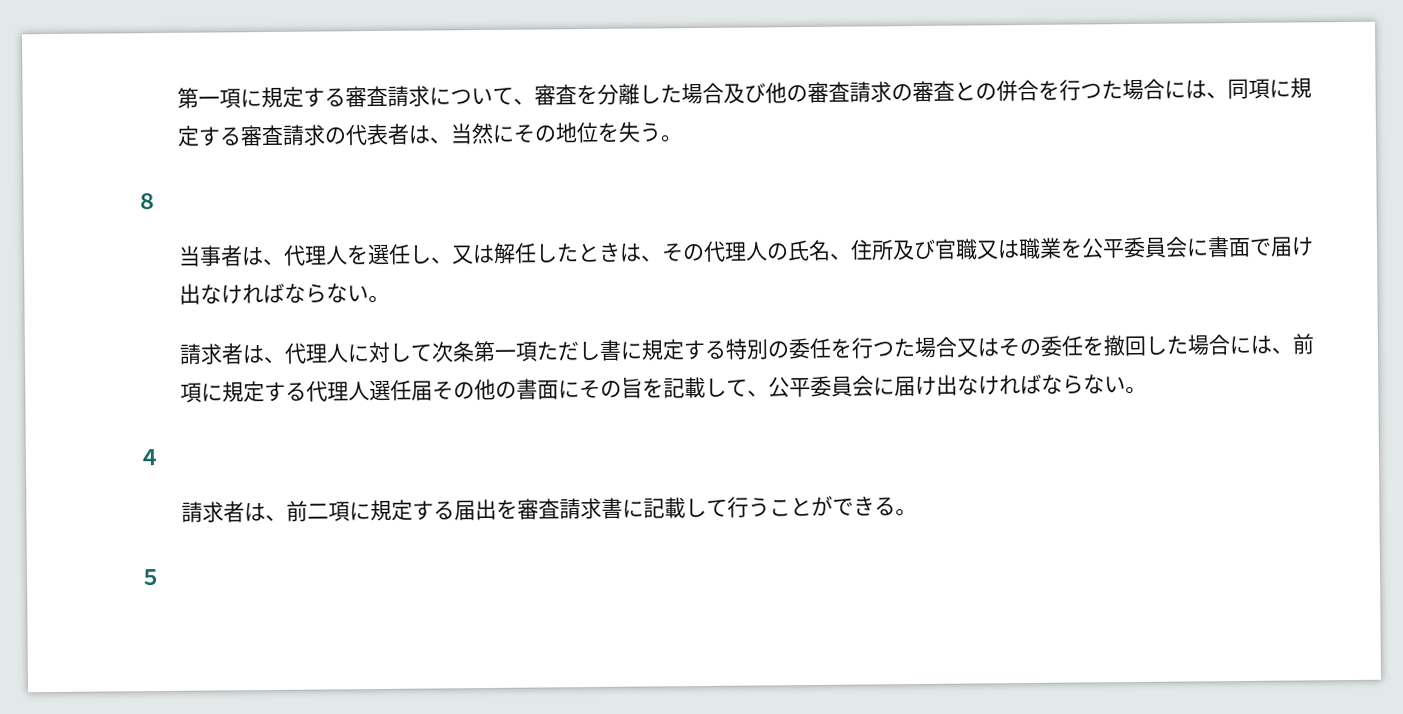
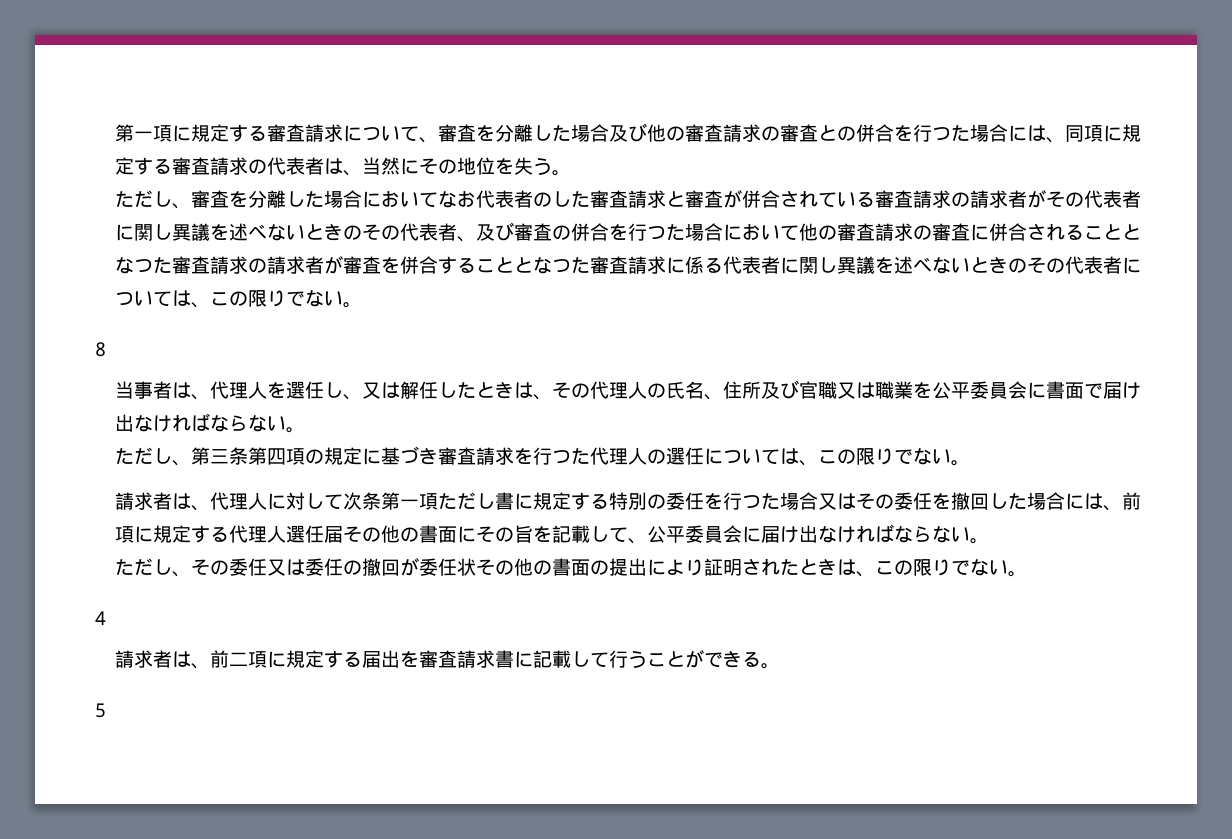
+ ただし、審査を分離した場合においてなお代表者のした審査請求と審査が併合されている審査請求の請求者がその代表者に関し異議を述べないときのその代表者、及び審査の併合を行つた場合において他の審査請求の審査に併合されることとなつた審査請求の請求者が審査を併合することとなつた審査請求に係る代表者に関し異議を述べないときのその代表者については、この限りでない。
+ ただし、第三条第四項の規定に基づき審査請求を行つた代理人の選任については、この限りでない。
+ ただし、その委任又は委任の撤回が委任状その他の書面の提出により証明されたときは、この限りでない。

